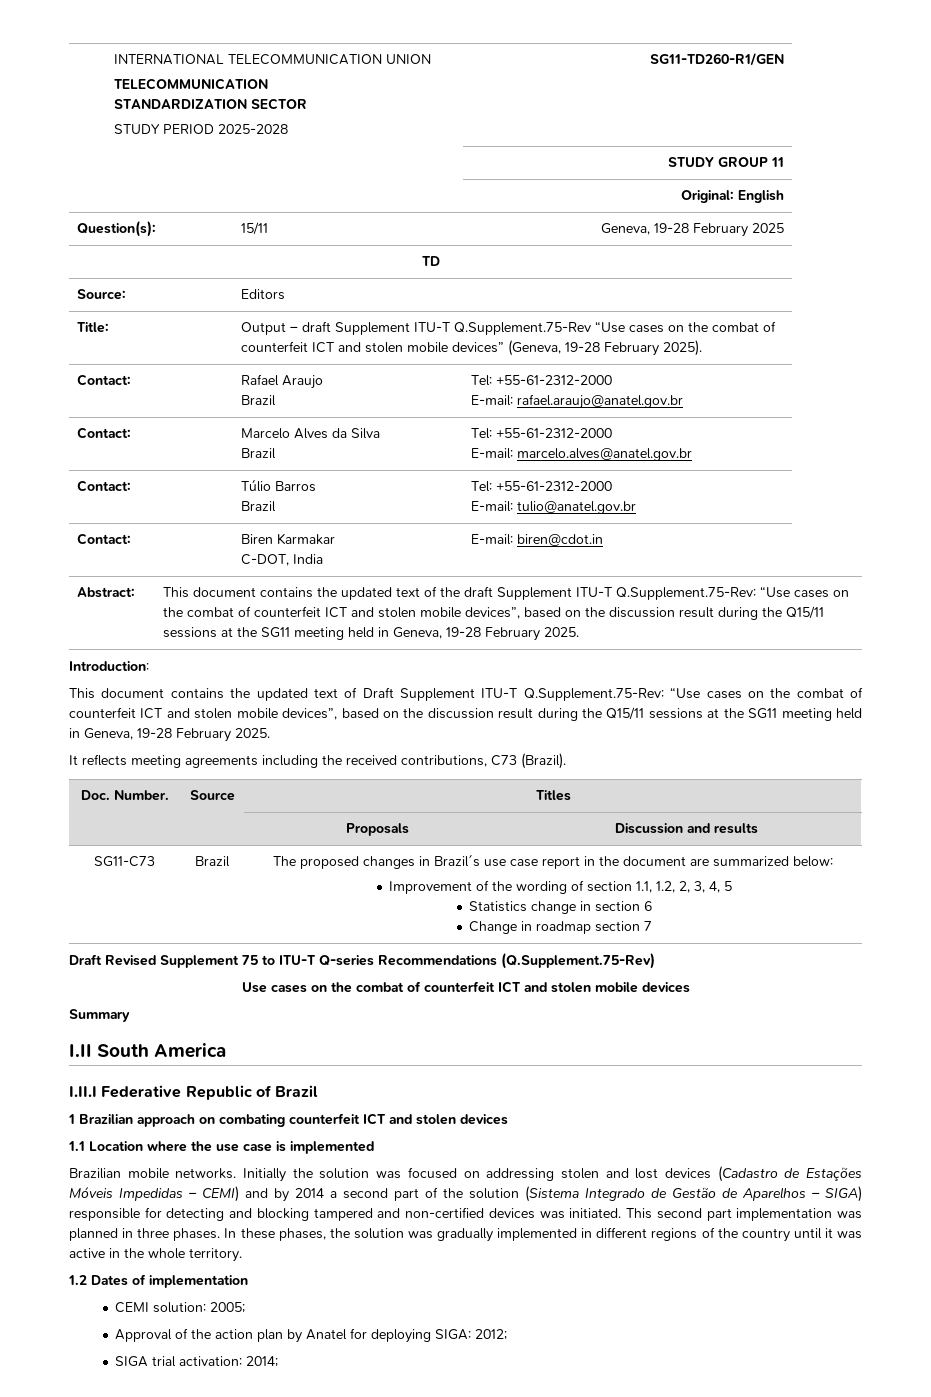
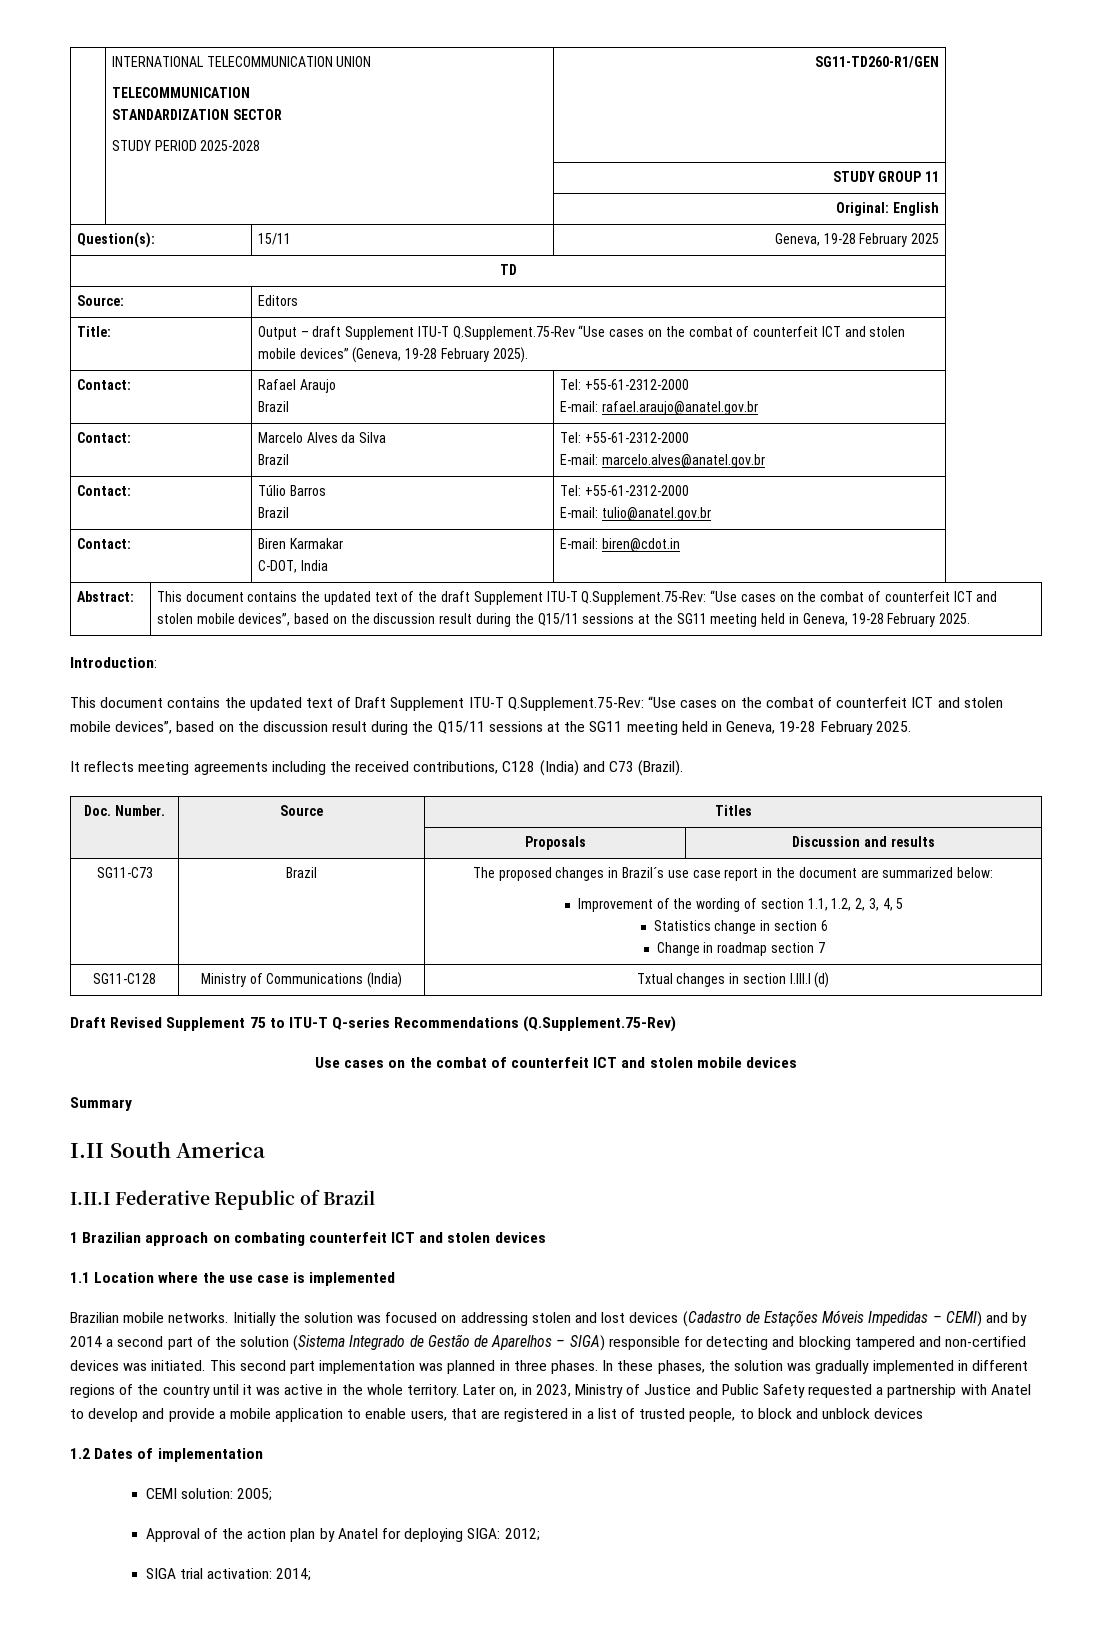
- It reflects meeting agreements including the received contributions, C73 (Brazil).
+ It reflects meeting agreements including the received contributions, C128 (India) and C73 (Brazil).
+ SG11-C128 | Ministry of Communications (India) | Txtual changes in section I.III.I (d)
+ Later on, in 2023, Ministry of Justice and Public Safety requested a partnership with Anatel to develop and provide a mobile application to enable users, that are registered in a list of trusted people, to block and unblock devices

